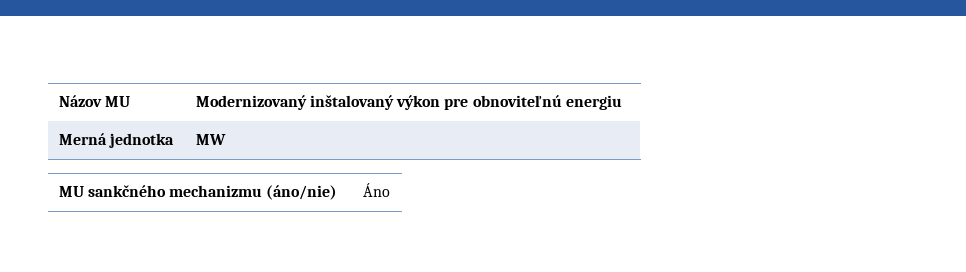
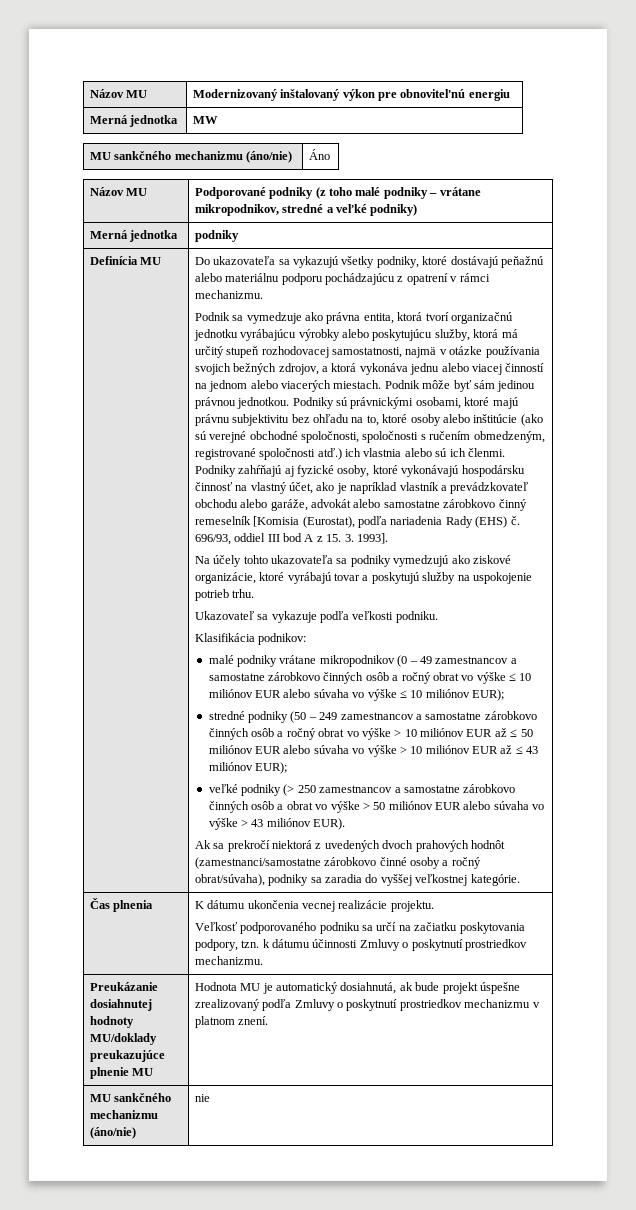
+ Názov MU | Podporované podniky (z toho malé podniky – vrátane mikropodnikov, stredné a veľké podniky)
+ Merná jednotka | podniky
+ Definícia MU | Do ukazovateľa sa vykazujú všetky podniky, ktoré dostávajú peňažnú alebo materiálnu podporu pochádzajúcu z opatrení v rámci mechanizmu.
+ Podnik sa vymedzuje ako právna entita, ktorá tvorí organizačnú jednotku vyrábajúcu výrobky alebo poskytujúcu služby, ktorá má určitý stupeň rozhodovacej samostatnosti, najmä v otázke používania svojich bežných zdrojov, a ktorá vykonáva jednu alebo viacej činností na jednom alebo viacerých miestach. Podnik môže byť sám jedinou právnou jednotkou. Podniky sú právnickými osobami, ktoré majú právnu subjektivitu bez ohľadu na to, ktoré osoby alebo inštitúcie (ako sú verejné obchodné spoločnosti, spoločnosti s ručením obmedzeným, registrované spoločnosti atď.) ich vlastnia alebo sú ich členmi. Podniky zahŕňajú aj fyzické osoby, ktoré vykonávajú hospodársku činnosť na vlastný účet, ako je napríklad vlastník a prevádzkovateľ obchodu alebo garáže, advokát alebo samostatne zárobkovo činný remeselník [Komisia (Eurostat), podľa nariadenia Rady (EHS) č. 696/93, oddiel III bod A z 15. 3. 1993].
+ Na účely tohto ukazovateľa sa podniky vymedzujú ako ziskové organizácie, ktoré vyrábajú tovar a poskytujú služby na uspokojenie potrieb trhu.
+ Ukazovateľ sa vykazuje podľa veľkosti podniku.
+ Klasifikácia podnikov:
+ malé podniky vrátane mikropodnikov (0 – 49 zamestnancov a samostatne zárobkovo činných osôb a ročný obrat vo výške ≤ 10 miliónov EUR alebo súvaha vo výške ≤ 10 miliónov EUR);
+ stredné podniky (50 – 249 zamestnancov a samostatne zárobkovo činných osôb a ročný obrat vo výške > 10 miliónov EUR až ≤ 50 miliónov EUR alebo súvaha vo výške > 10 miliónov EUR až ≤ 43 miliónov EUR);
+ veľké podniky (> 250 zamestnancov a samostatne zárobkovo činných osôb a obrat vo výške > 50 miliónov EUR alebo súvaha vo výške > 43 miliónov EUR).
+ Ak sa prekročí niektorá z uvedených dvoch prahových hodnôt (zamestnanci/samostatne zárobkovo činné osoby a ročný obrat/súvaha), podniky sa zaradia do vyššej veľkostnej kategórie.
+ Čas plnenia | K dátumu ukončenia vecnej realizácie projektu.
+ Veľkosť podporovaného podniku sa určí na začiatku poskytovania podpory, tzn. k dátumu účinnosti Zmluvy o poskytnutí prostriedkov mechanizmu.
+ Preukázanie dosiahnutej hodnoty MU/doklady preukazujúce plnenie MU | Hodnota MU je automatický dosiahnutá, ak bude projekt úspešne zrealizovaný podľa Zmluvy o poskytnutí prostriedkov mechanizmu v platnom znení.
+ MU sankčného mechanizmu (áno/nie) | nie

